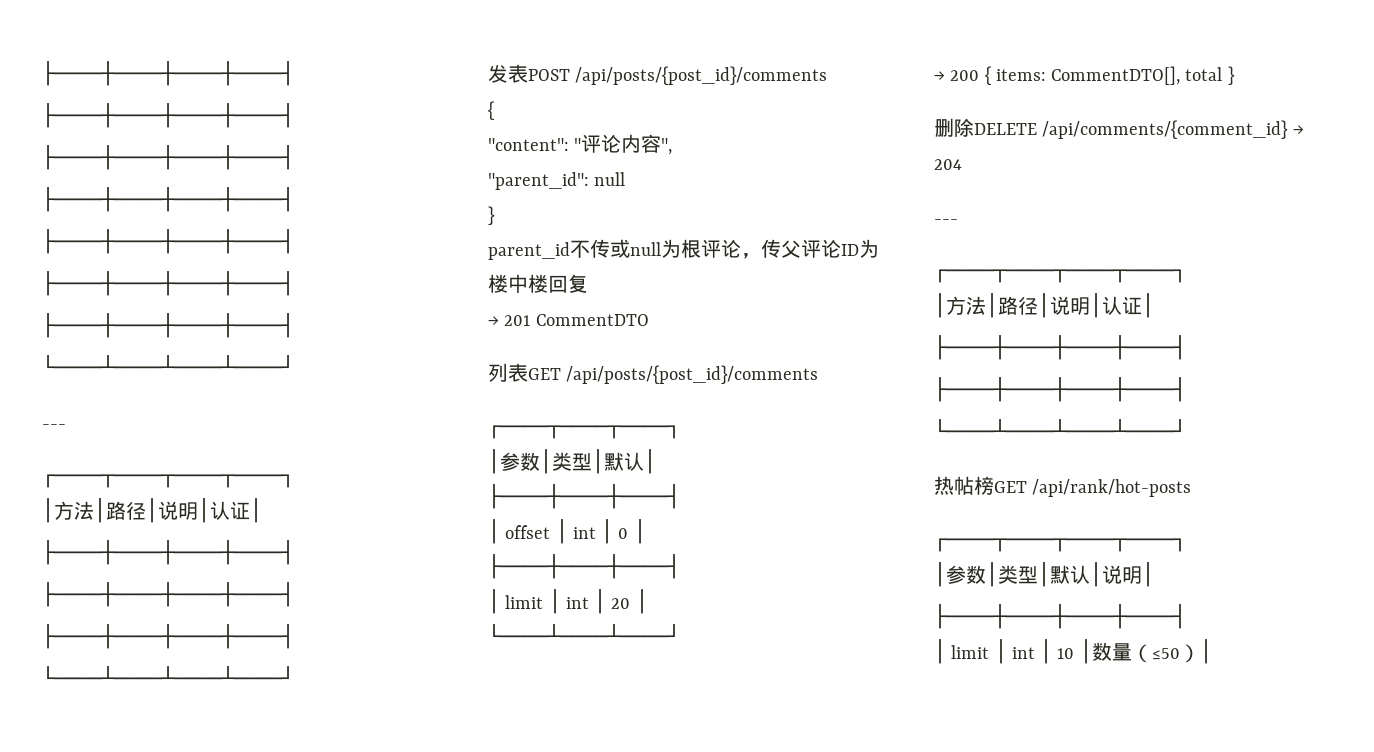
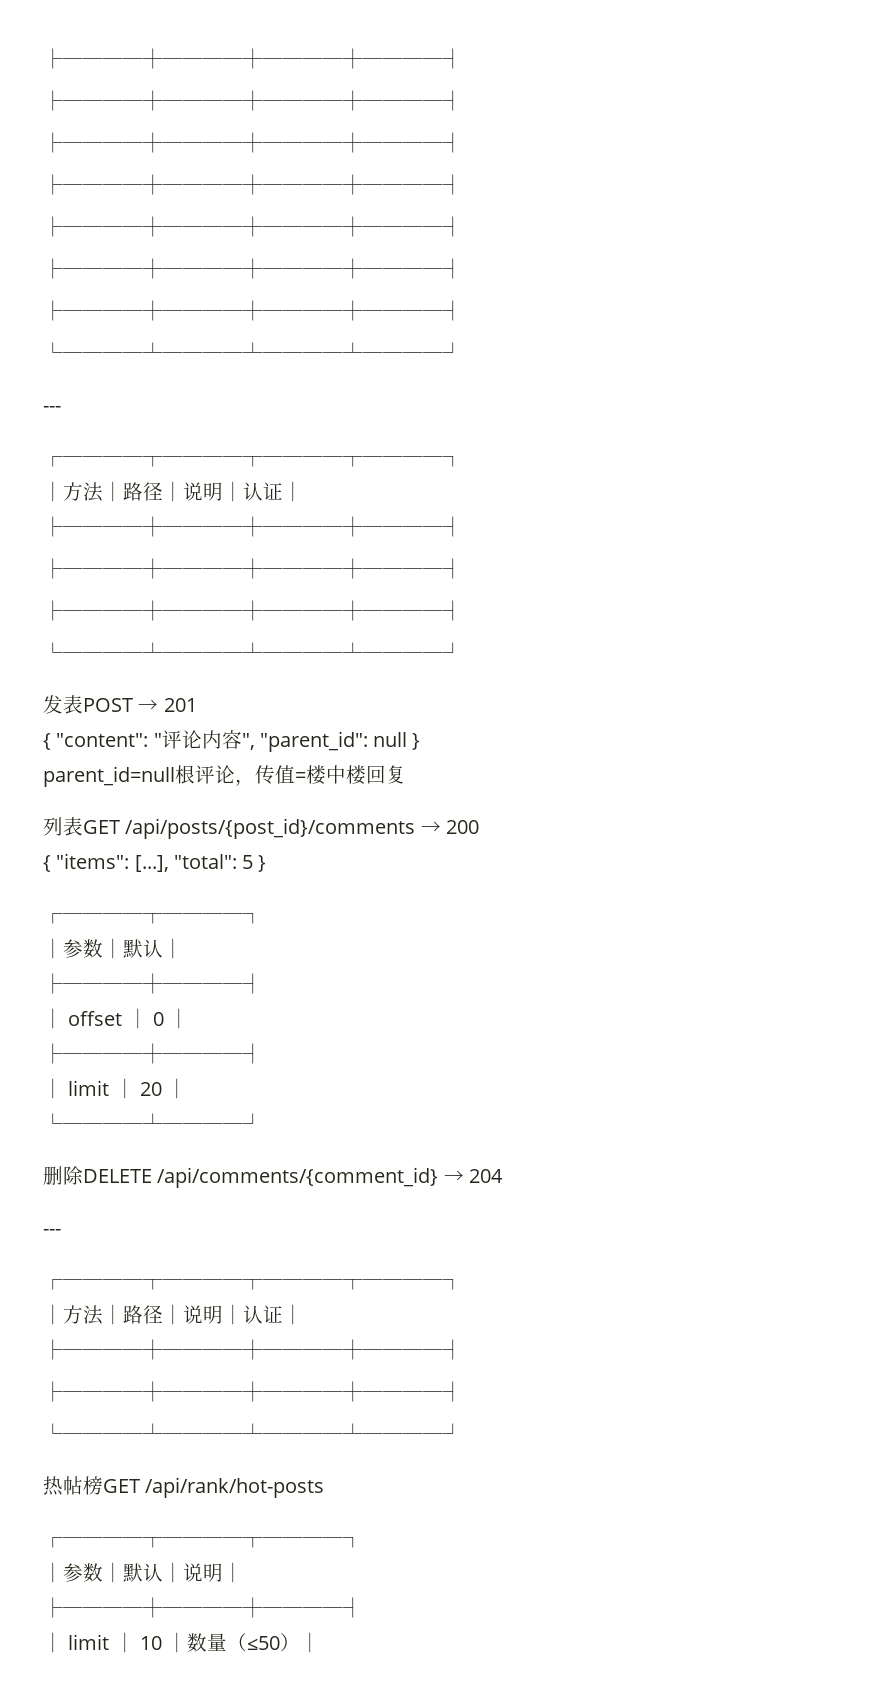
- 发表POST /api/posts/{post_id}/comments
- {
- "content": "评论内容",
- "parent_id": null
- }
- parent_id不传或null为根评论，传父评论ID为楼中楼回复
+ 发表POST → 201
+ { "content": "评论内容", "parent_id": null }
+ parent_id=null根评论，传值=楼中楼回复
- → 201 CommentDTO
- 列表GET /api/posts/{post_id}/comments
- ┌────┬────┬────┐
- │参数│类型│默认│
- ├────┼────┼────┤
+ 列表GET /api/posts/{post_id}/comments → 200
+ { "items": [...], "total": 5 }
+ ┌────┬────┐
+ │参数│默认│
+ ├────┼────┤
- │ offset │ int │ 0 │
- ├────┼────┼────┤
- │ limit │ int │ 20 │
+ │ offset │ 0 │
+ ├────┼────┤
+ │ limit │ 20 │
- └────┴────┴────┘
- → 200 { items: CommentDTO[], total }
+ └────┴────┘
  热帖榜GET /api/rank/hot-posts
- ┌────┬────┬────┬────┐
- │参数│类型│默认│说明│
- ├────┼────┼────┼────┤
- │ limit │ int │ 10 │数量（≤50）│
+ ┌────┬────┬────┐
+ │参数│默认│说明│
+ ├────┼────┼────┤
+ │ limit │ 10 │数量（≤50）│

